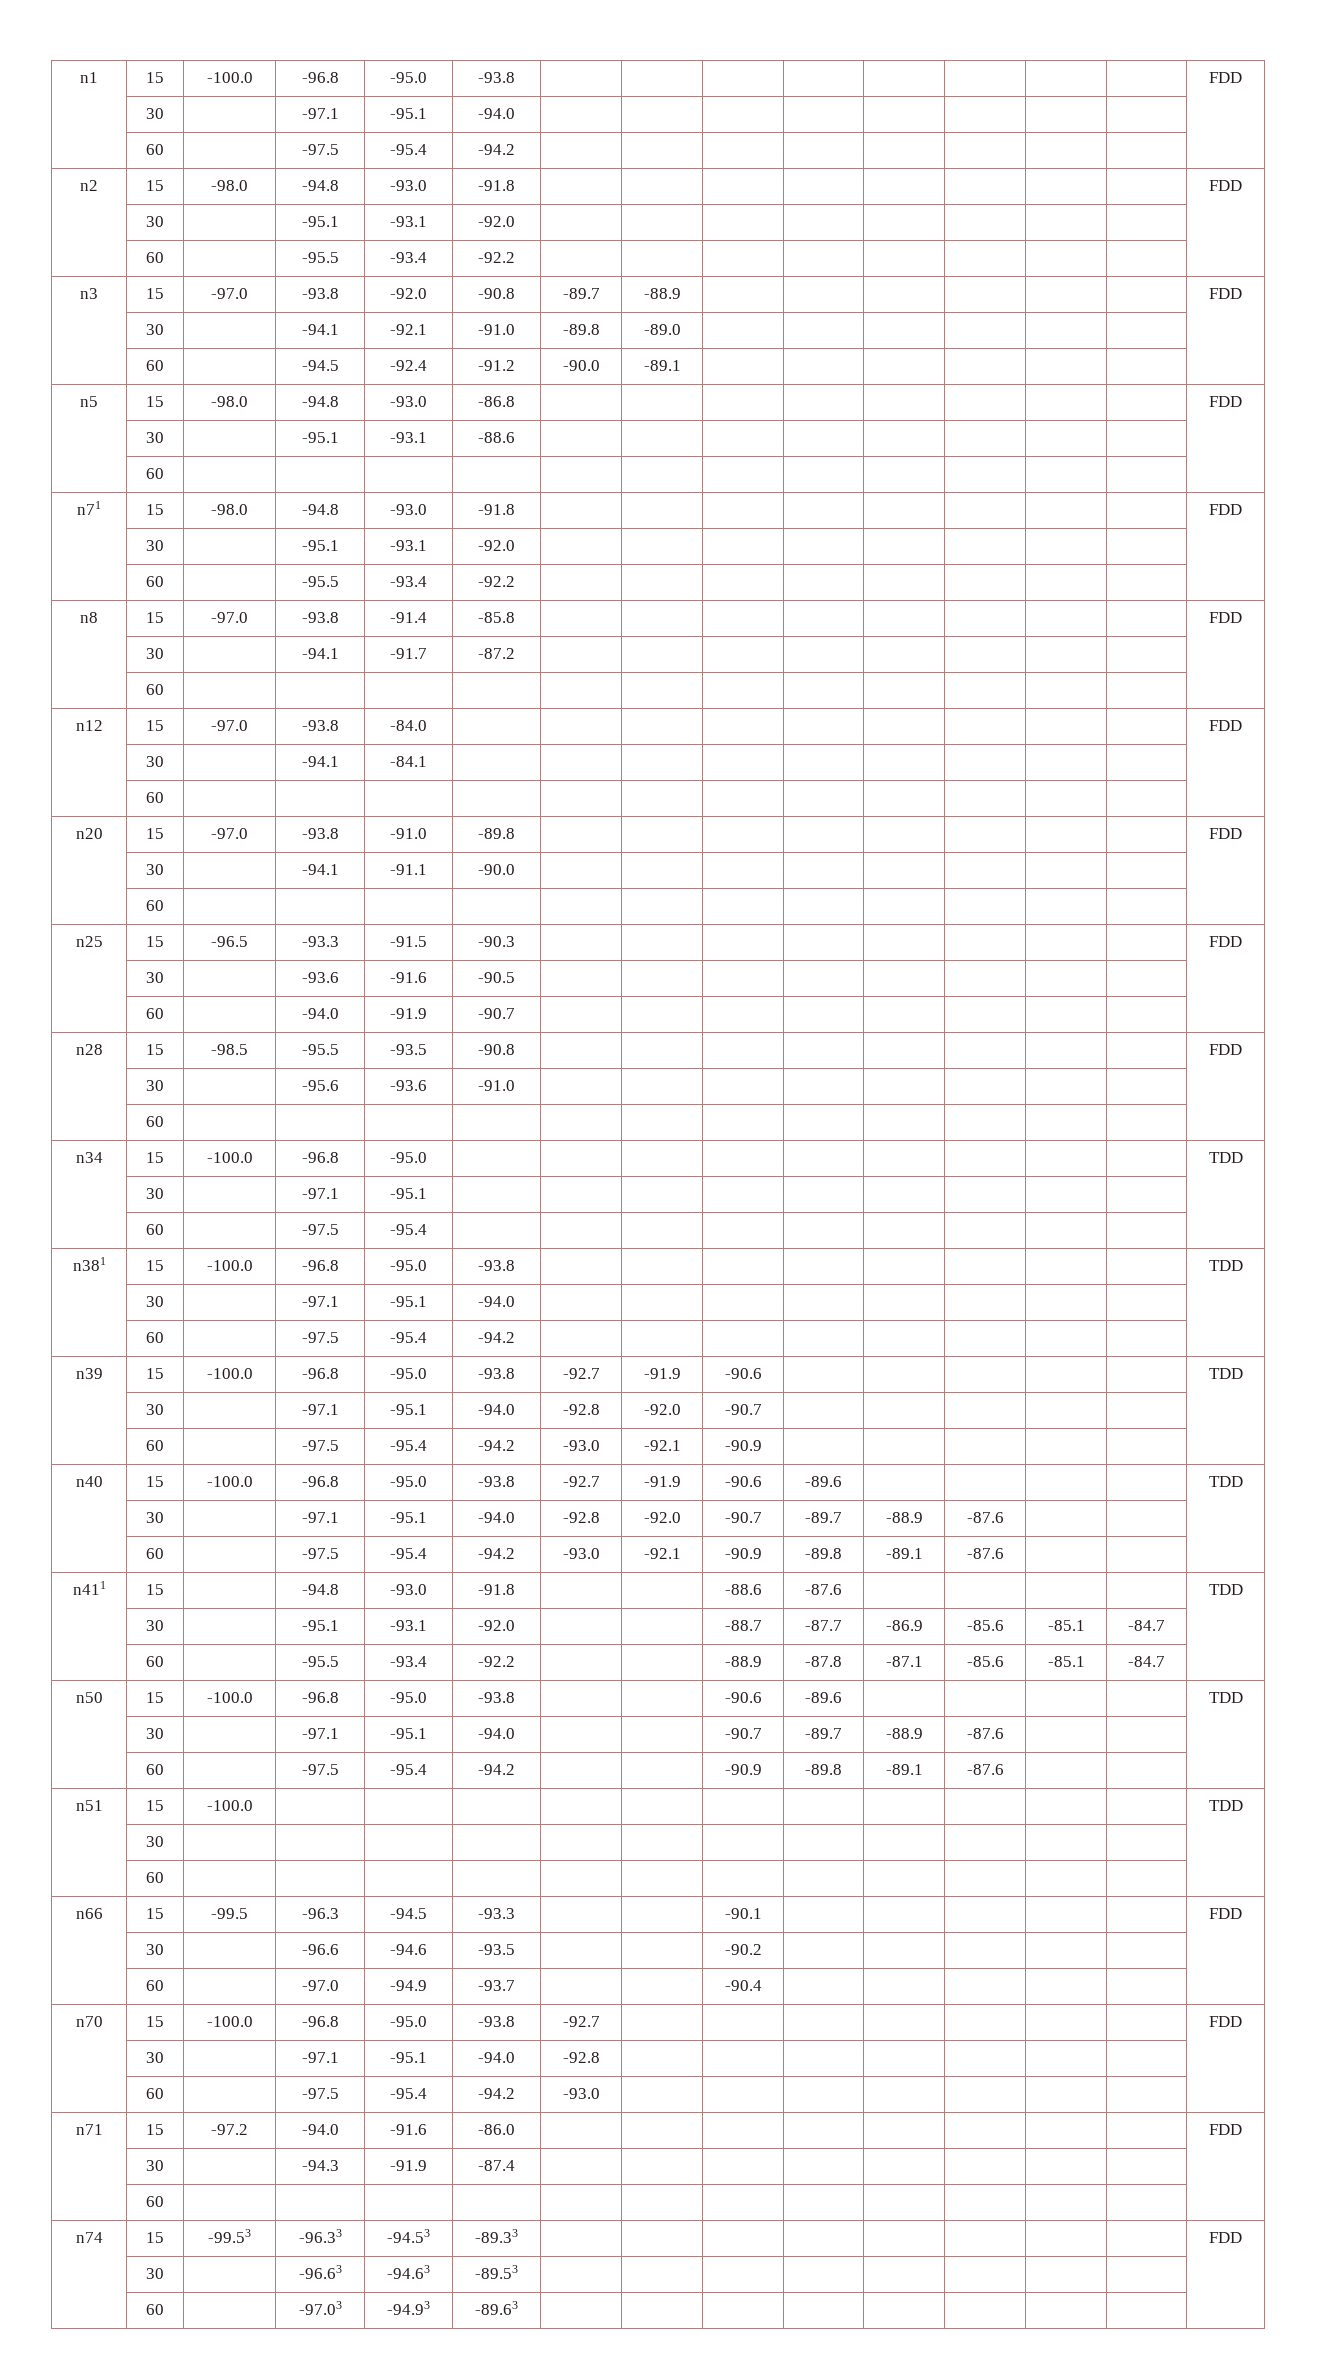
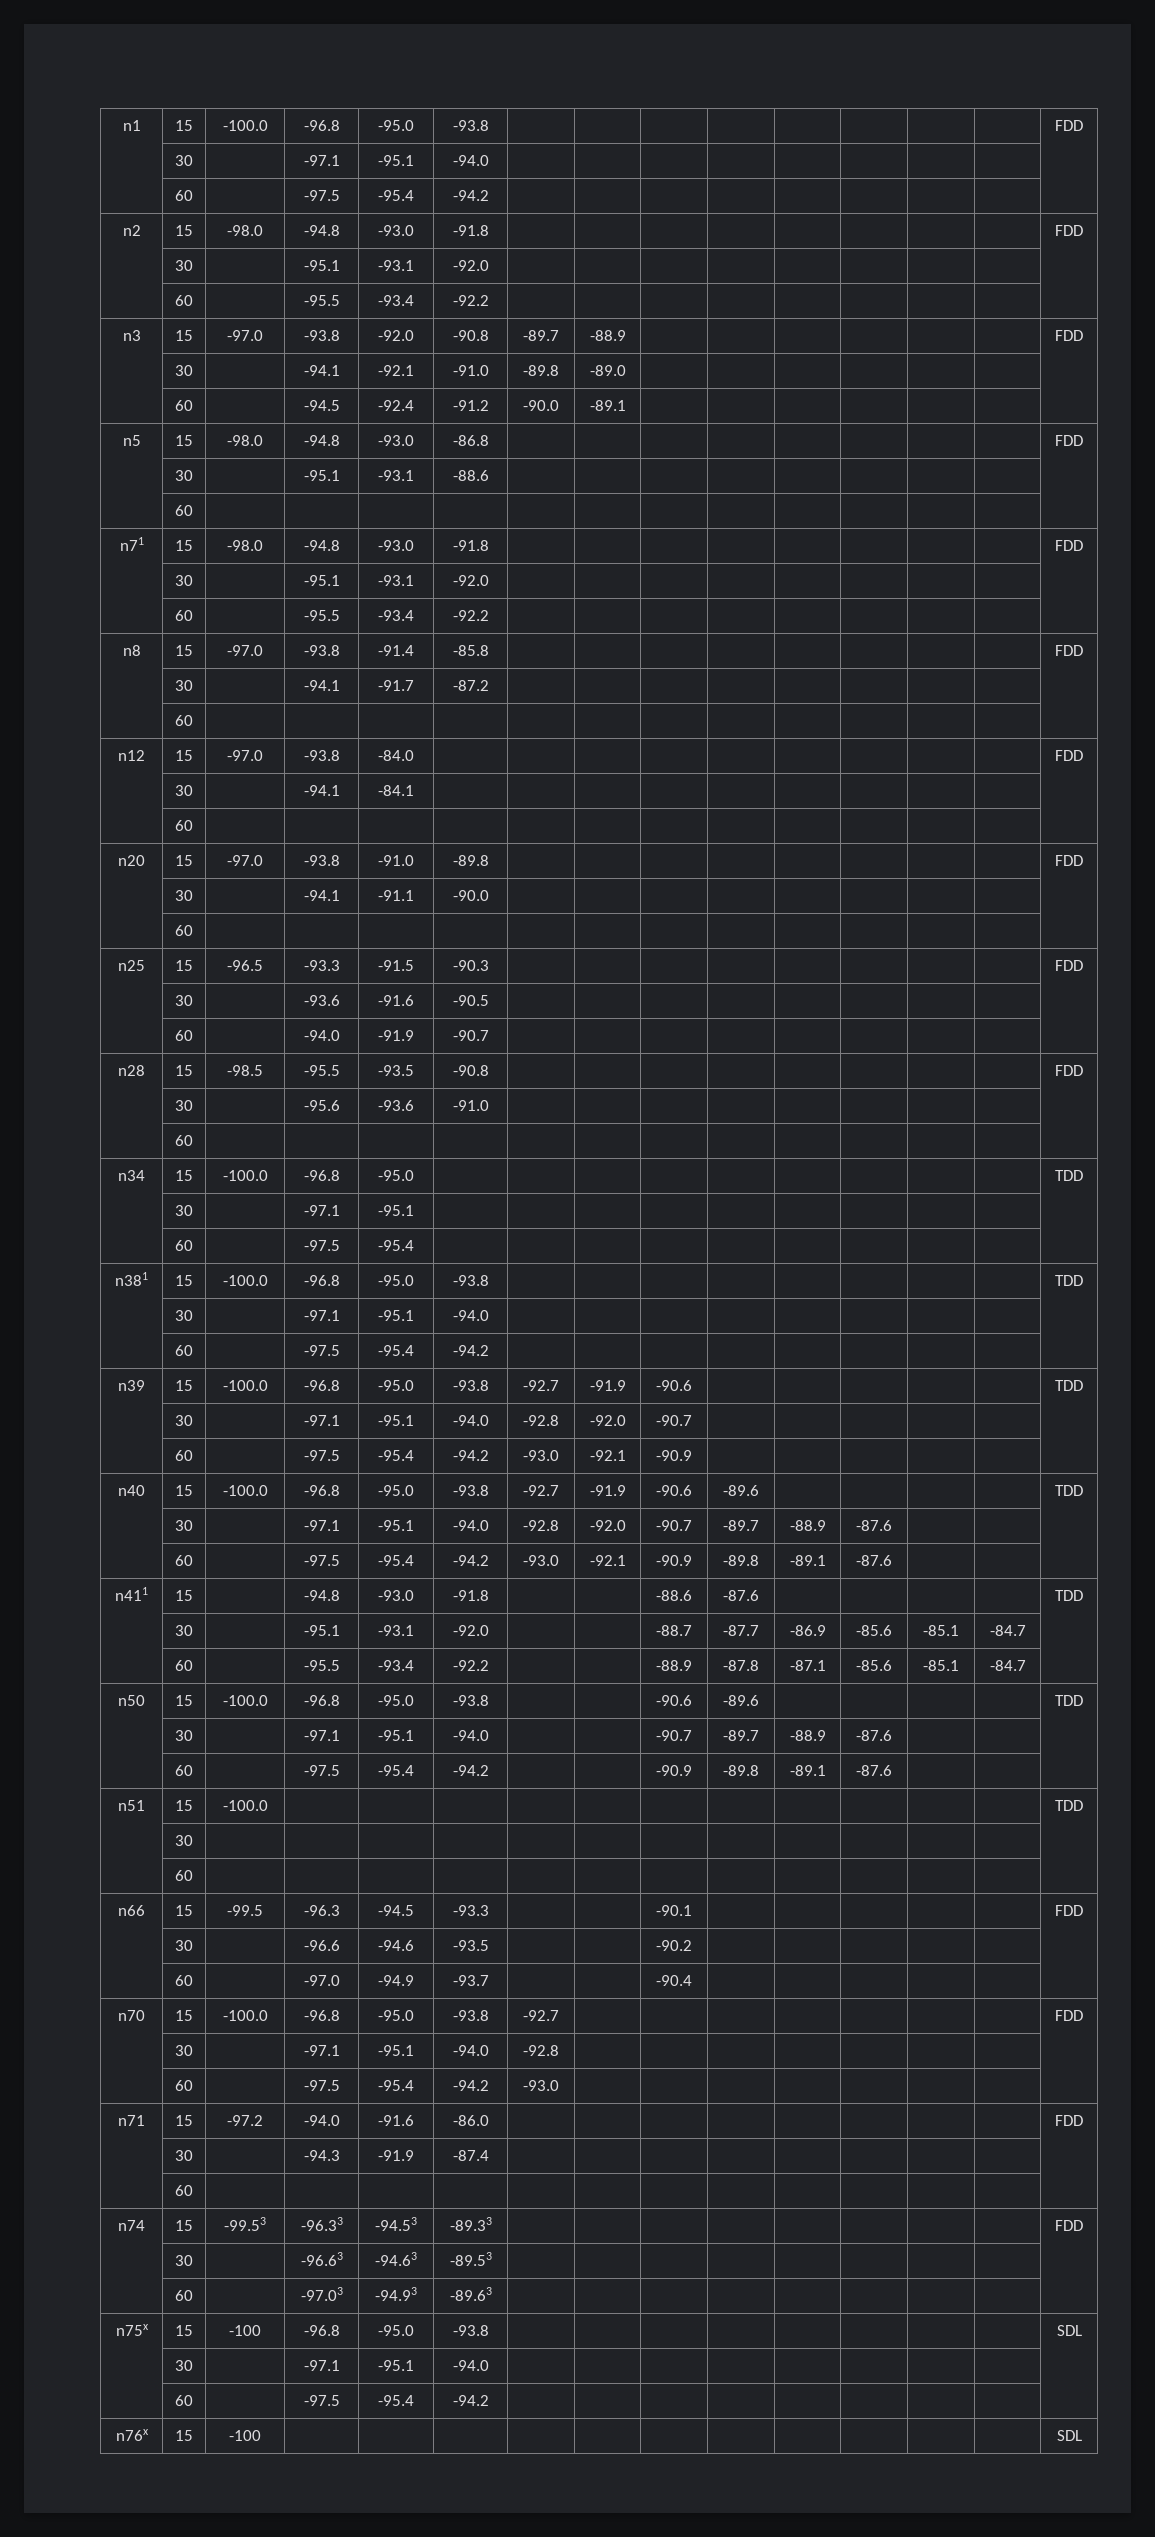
+ n75x | 15 | -100 | -96.8 | -95.0 | -93.8 | | | | | | | | | SDL
+ | 30 | | -97.1 | -95.1 | -94.0 | | | | | | | | |
+ | 60 | | -97.5 | -95.4 | -94.2 | | | | | | | | |
+ n76x | 15 | -100 | | | | | | | | | | | | SDL

